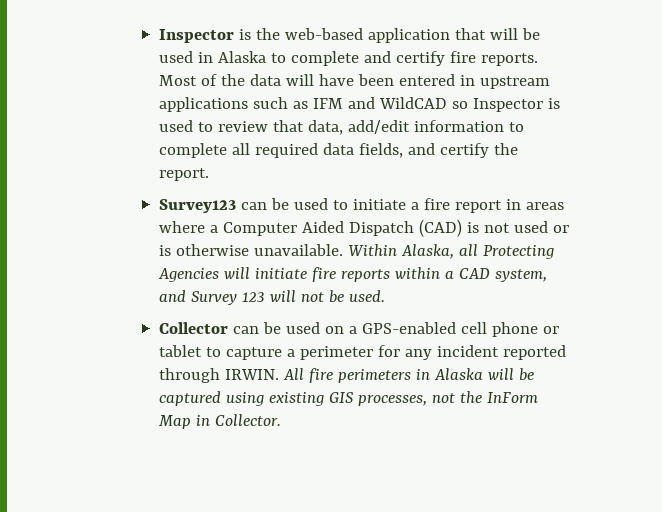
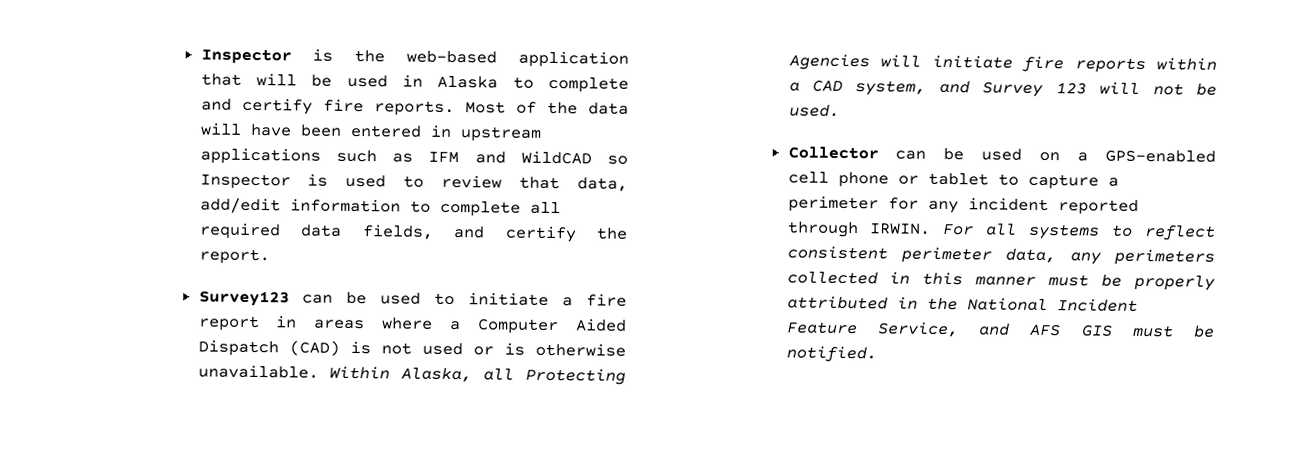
- All fire perimeters in Alaska will be captured using existing GIS processes, not the InForm Map in Collector.
+ For all systems to reflect consistent perimeter data, any perimeters collected in this manner must be properly attributed in the National Incident Feature Service, and AFS GIS must be notified.

